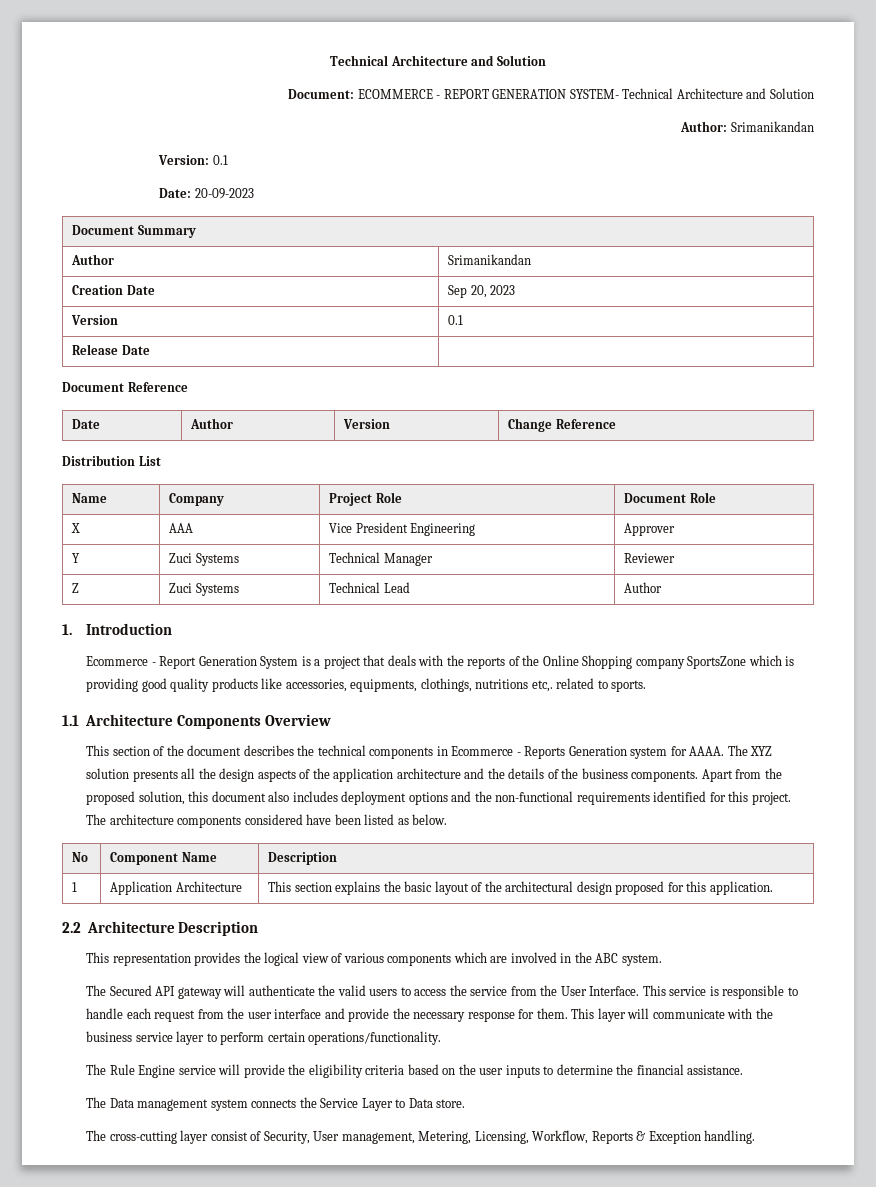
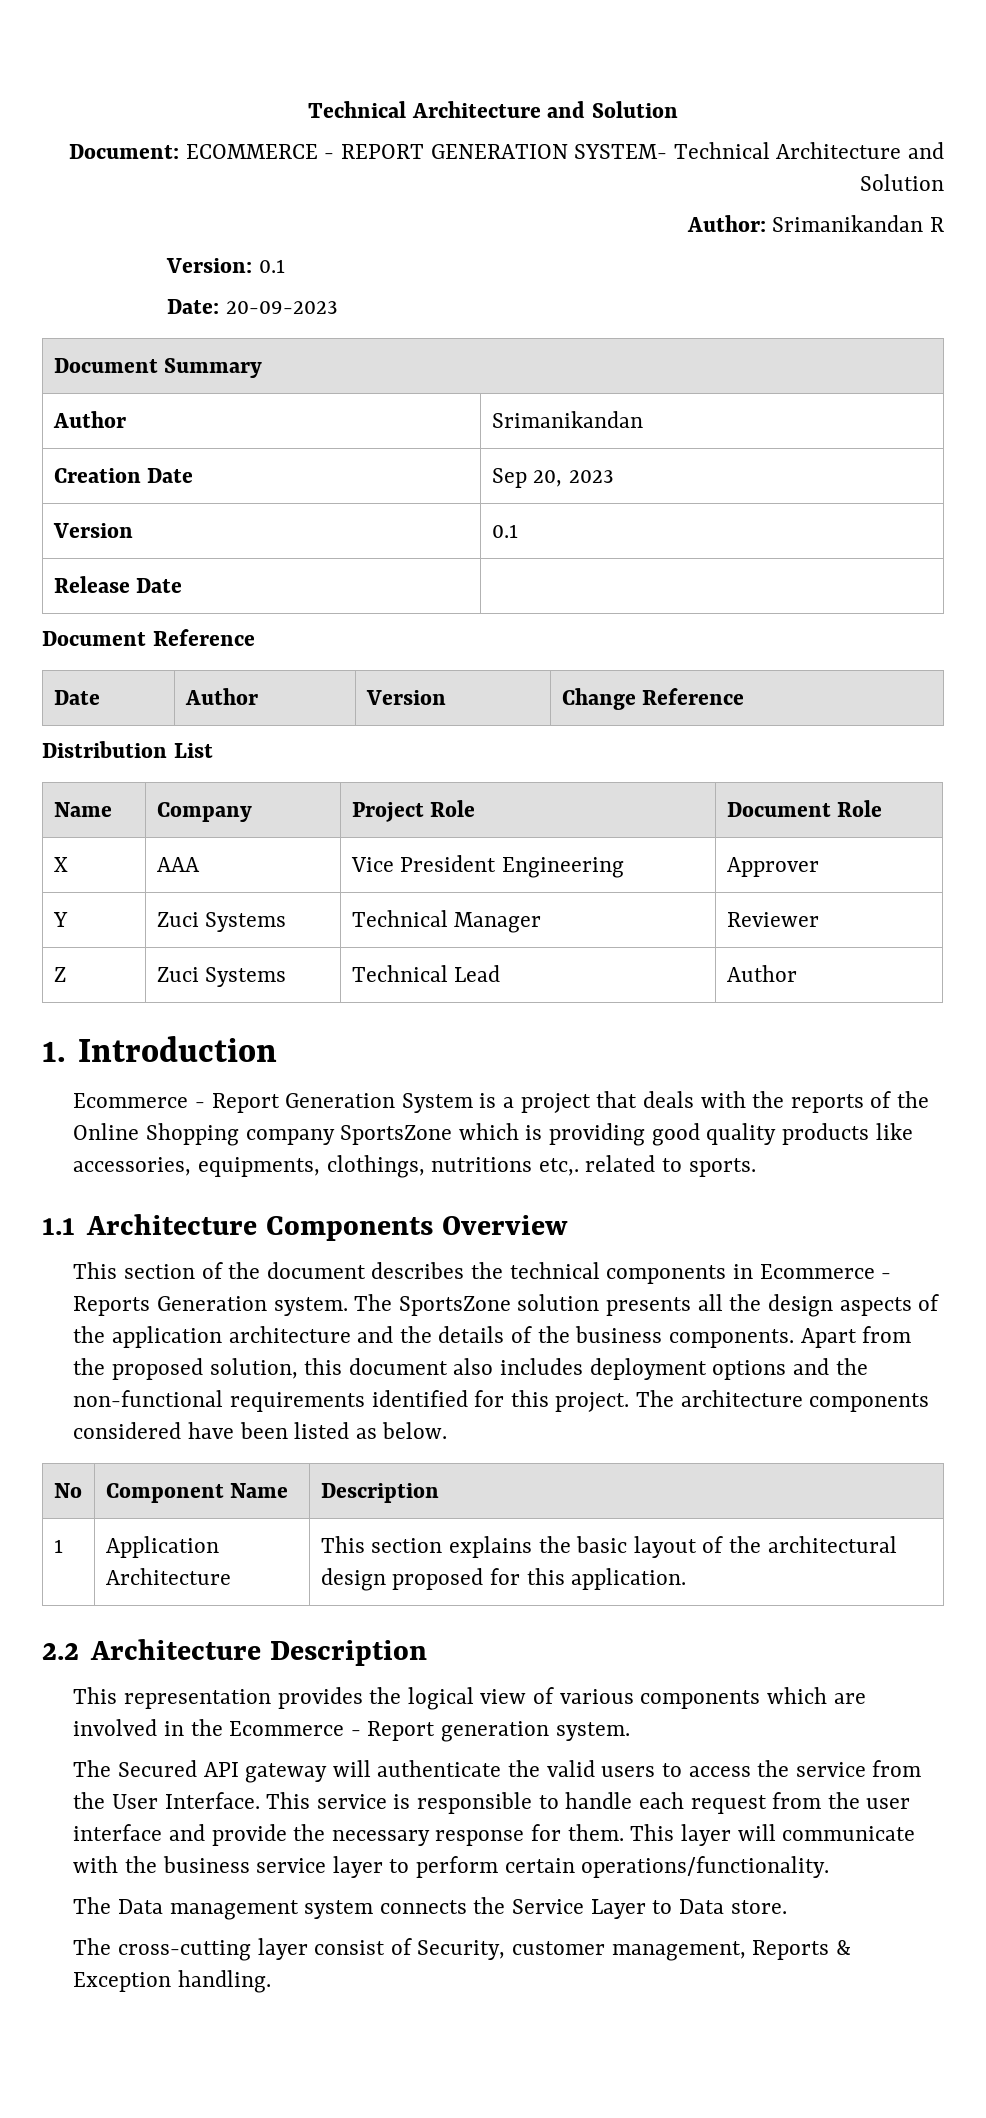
- Author: Srimanikandan
+ Author: Srimanikandan R
- This section of the document describes the technical components in Ecommerce - Reports Generation system for AAAA. The XYZ solution presents all the design aspects of the application architecture and the details of the business components.
+ This section of the document describes the technical components in Ecommerce - Reports Generation system. The SportsZone solution presents all the design aspects of the application architecture and the details of the business components.
- This representation provides the logical view of various components which are involved in the ABC system.
+ This representation provides the logical view of various components which are involved in the Ecommerce - Report generation system.
- The Rule Engine service will provide the eligibility criteria based on the user inputs to determine the financial assistance.
- The cross-cutting layer consist of Security, User management, Metering, Licensing, Workflow, Reports & Exception handling.
+ The cross-cutting layer consist of Security, customer management, Reports & Exception handling.

